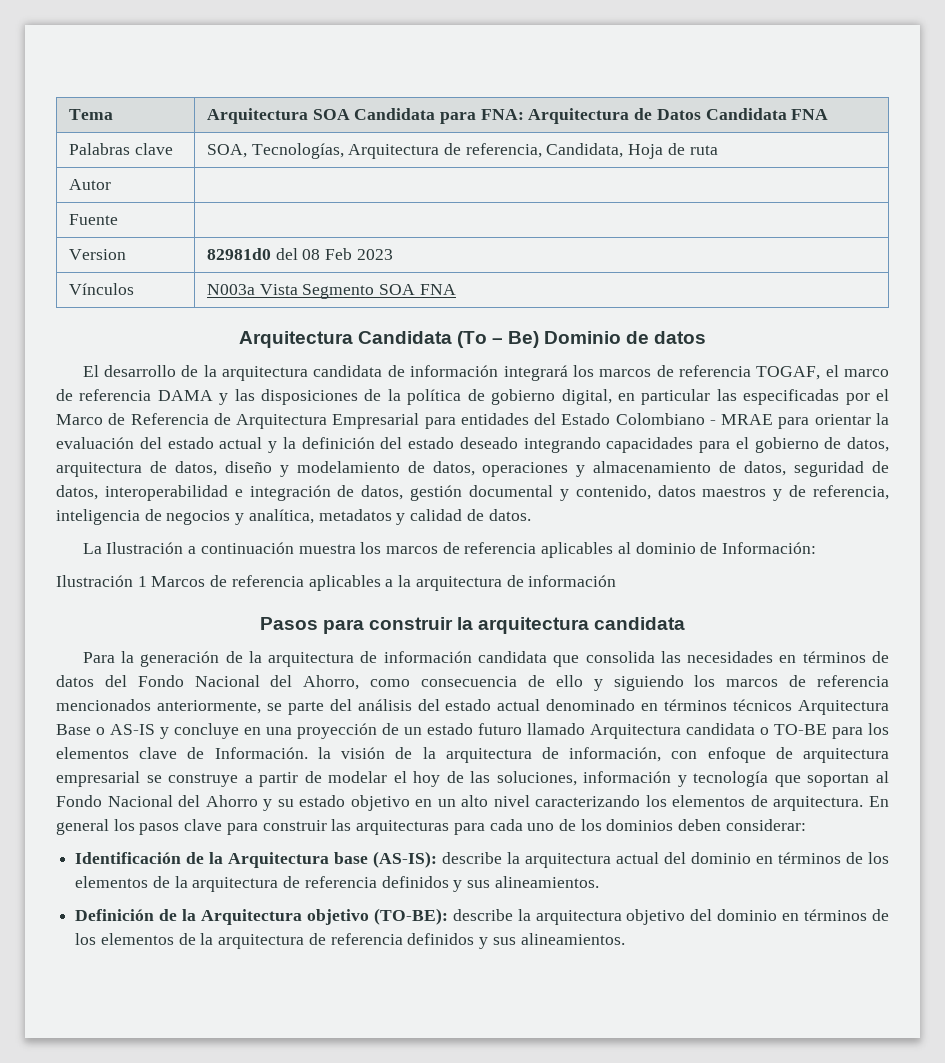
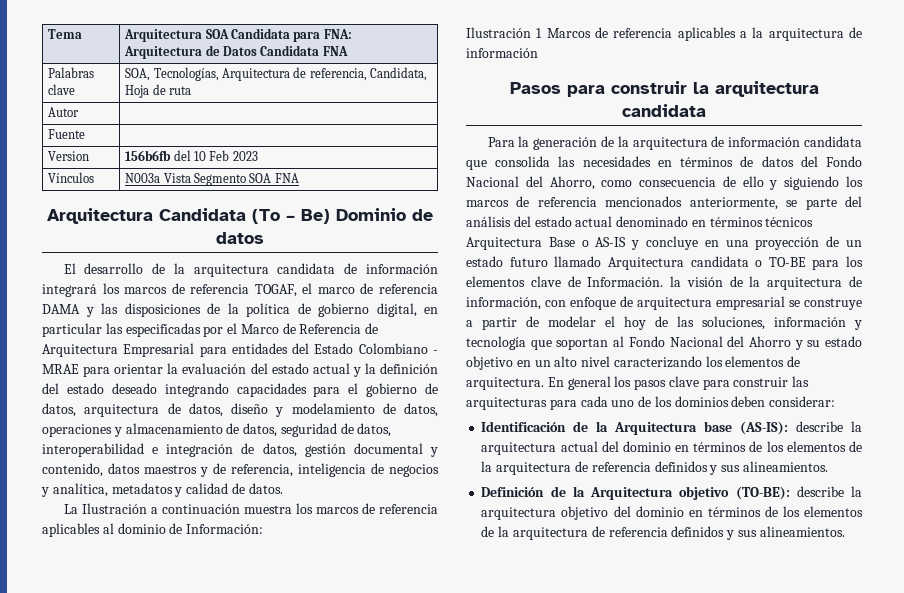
- Version | 82981d0 del 08 Feb 2023
+ Version | 156b6fb del 10 Feb 2023

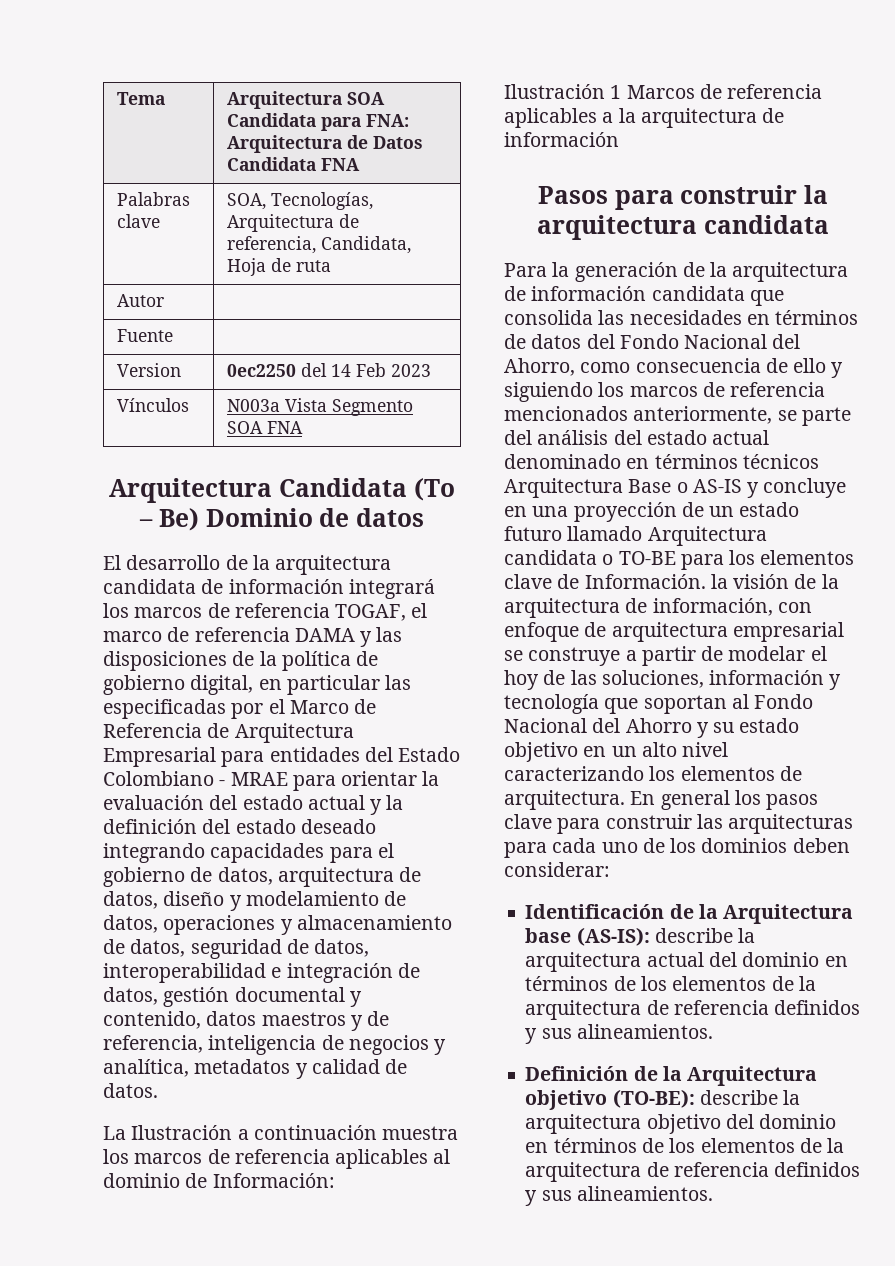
- Version | 156b6fb del 10 Feb 2023
+ Version | 0ec2250 del 14 Feb 2023

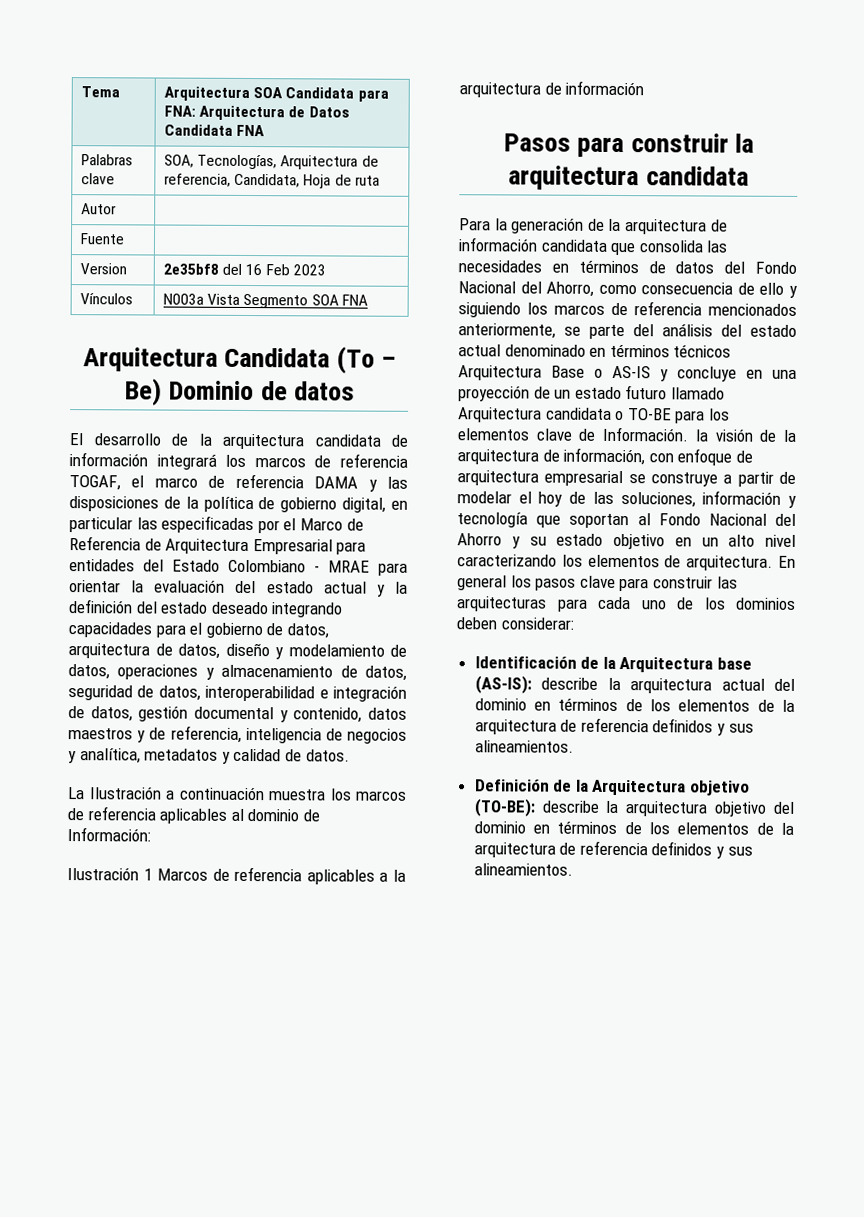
- Version | 0ec2250 del 14 Feb 2023
+ Version | 2e35bf8 del 16 Feb 2023

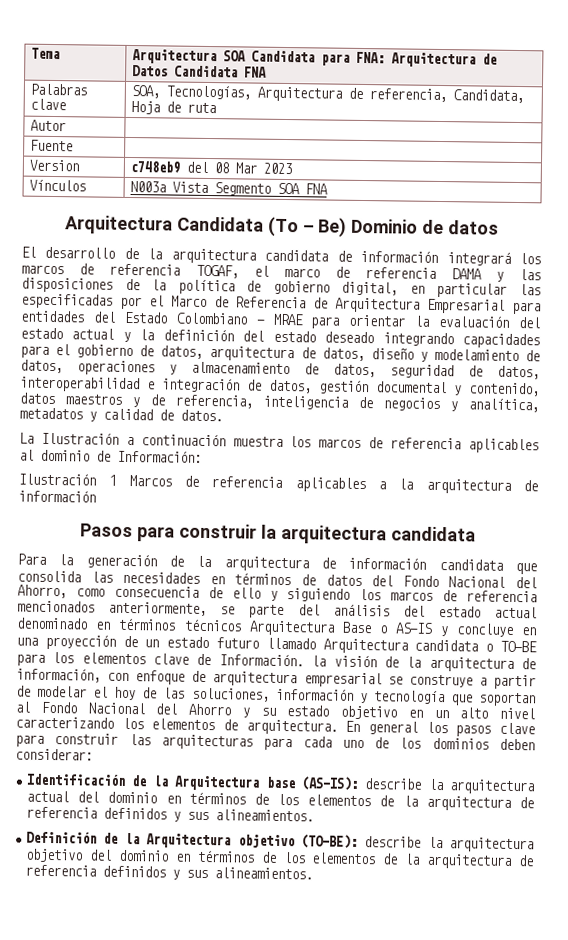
- Version | 2e35bf8 del 16 Feb 2023
+ Version | c748eb9 del 08 Mar 2023

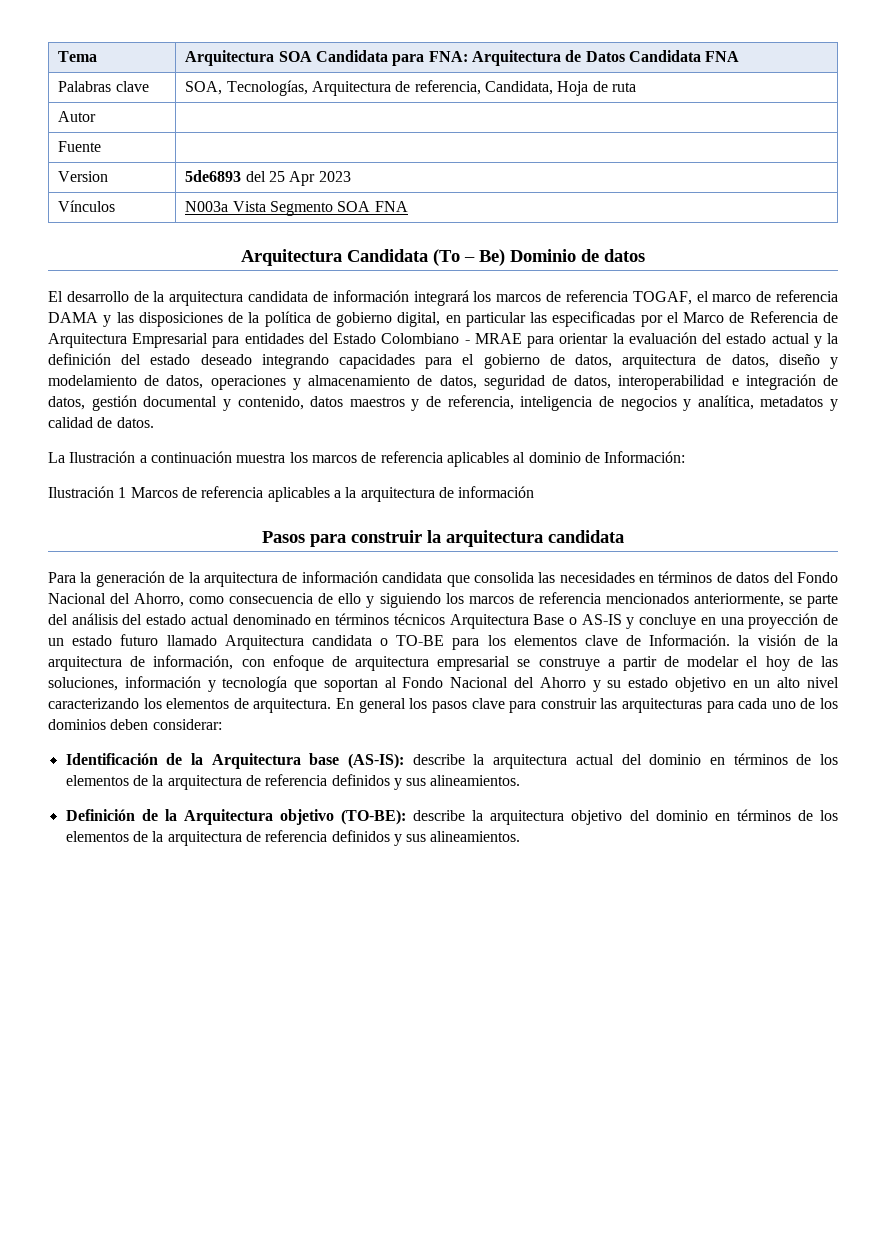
- Version | c748eb9 del 08 Mar 2023
+ Version | 5de6893 del 25 Apr 2023

